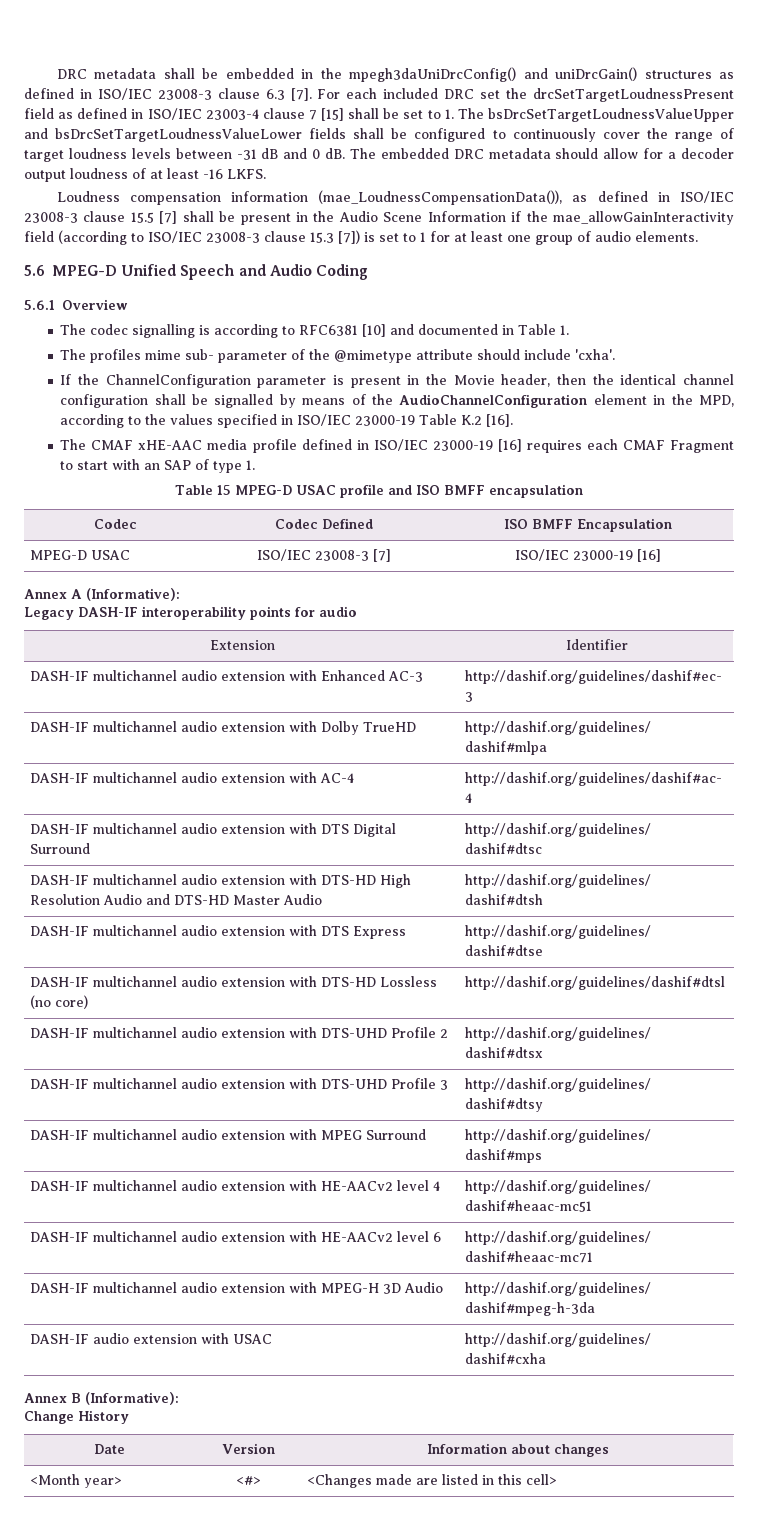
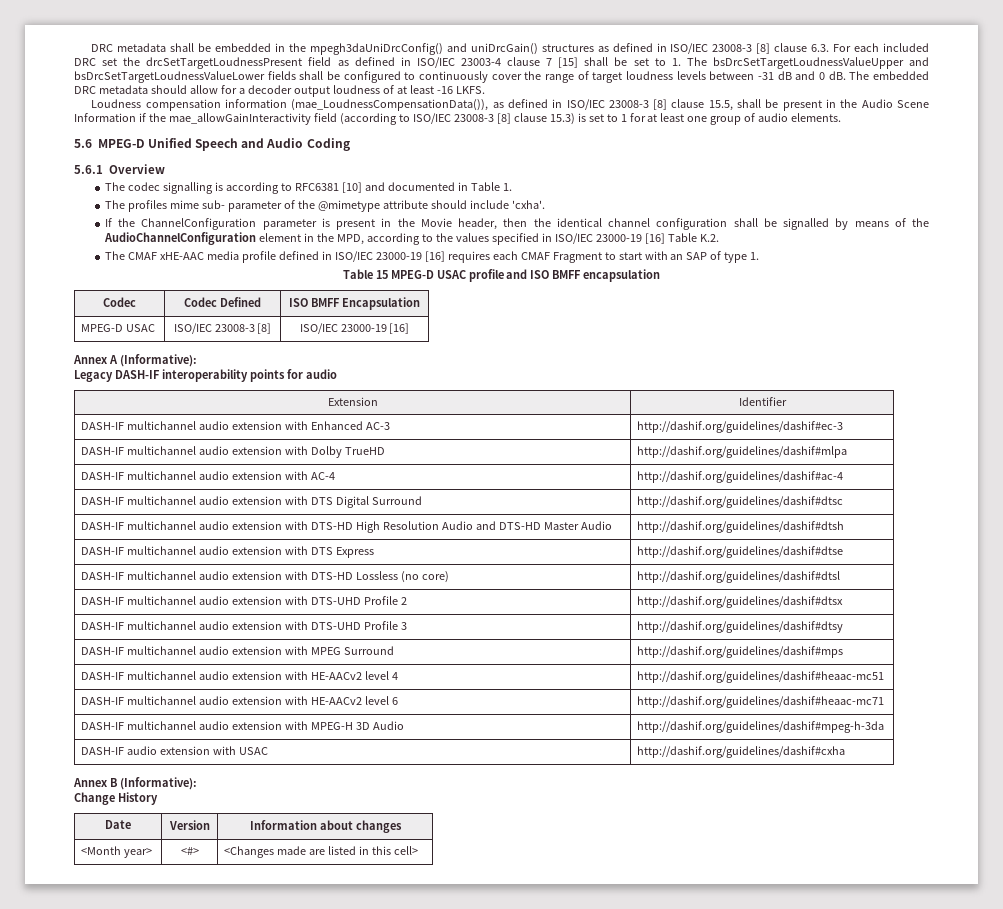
- DRC metadata shall be embedded in the mpegh3daUniDrcConfig() and uniDrcGain() structures as defined in ISO/IEC 23008-3 clause 6.3 [7]. For each included DRC set the drcSetTargetLoudnessPresent field as defined in ISO/IEC 23003-4 clause 7 [15] shall be set to 1. The bsDrcSetTargetLoudnessValueUpper and bsDrcSetTargetLoudnessValueLower fields shall be configured to continuously cover the range of target loudness levels between -31 dB and 0 dB.
+ DRC metadata shall be embedded in the mpegh3daUniDrcConfig() and uniDrcGain() structures as defined in ISO/IEC 23008-3 [8] clause 6.3. For each included DRC set the drcSetTargetLoudnessPresent field as defined in ISO/IEC 23003-4 clause 7 [15] shall be set to 1. The bsDrcSetTargetLoudnessValueUpper and bsDrcSetTargetLoudnessValueLower fields shall be configured to continuously cover the range of target loudness levels between -31 dB and 0 dB.
- Loudness compensation information (mae_LoudnessCompensationData()), as defined in ISO/IEC 23008-3 clause 15.5 [7] shall be present in the Audio Scene Information if the mae_allowGainInteractivity field (according to ISO/IEC 23008-3 clause 15.3 [7]) is set to 1 for at least one group of audio elements.
+ Loudness compensation information (mae_LoudnessCompensationData()), as defined in ISO/IEC 23008-3 [8] clause 15.5, shall be present in the Audio Scene Information if the mae_allowGainInteractivity field (according to ISO/IEC 23008-3 [8] clause 15.3) is set to 1 for at least one group of audio elements.
- If the ChannelConfiguration parameter is present in the Movie header, then the identical channel configuration shall be signalled by means of the AudioChannelConfiguration element in the MPD, according to the values specified in ISO/IEC 23000-19 Table K.2 [16].
+ If the ChannelConfiguration parameter is present in the Movie header, then the identical channel configuration shall be signalled by means of the AudioChannelConfiguration element in the MPD, according to the values specified in ISO/IEC 23000-19 [16] Table K.2.
- MPEG-D USAC | ISO/IEC 23008-3 [7] | ISO/IEC 23000-19 [16]
+ MPEG-D USAC | ISO/IEC 23008-3 [8] | ISO/IEC 23000-19 [16]

